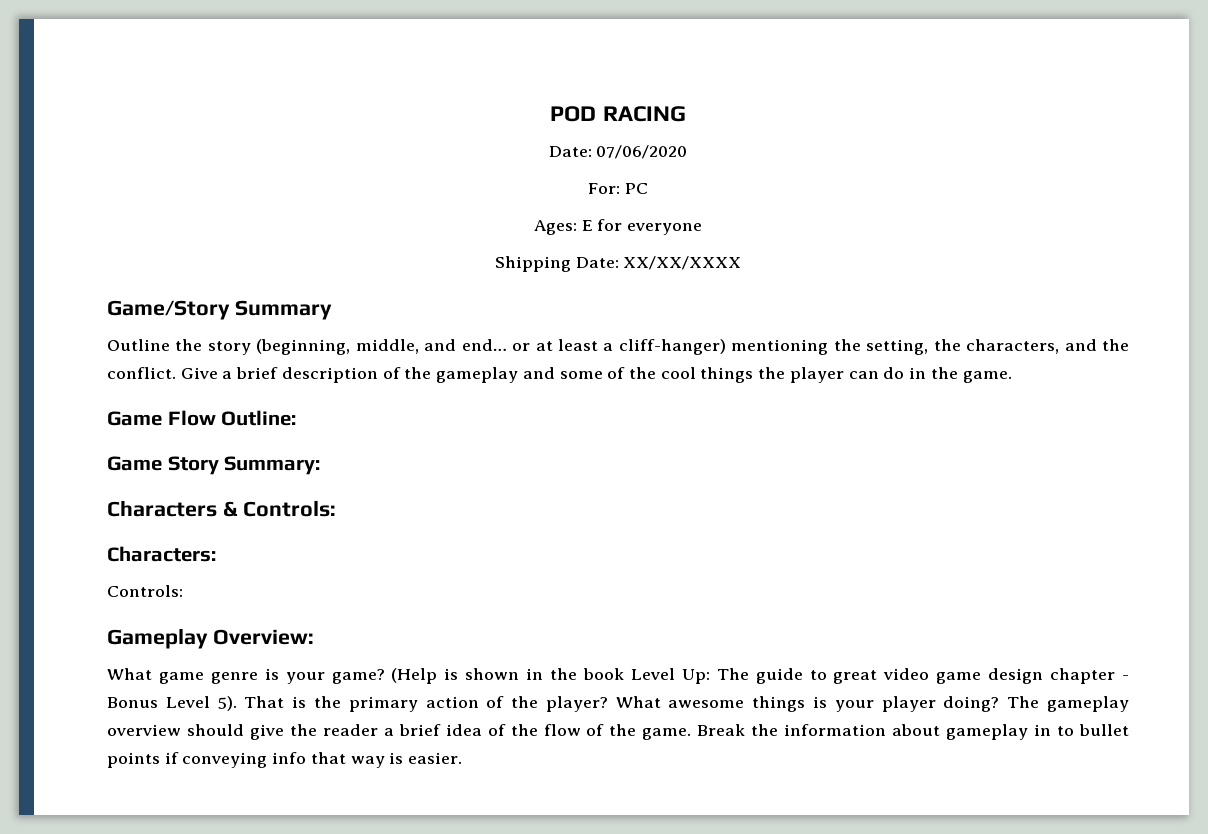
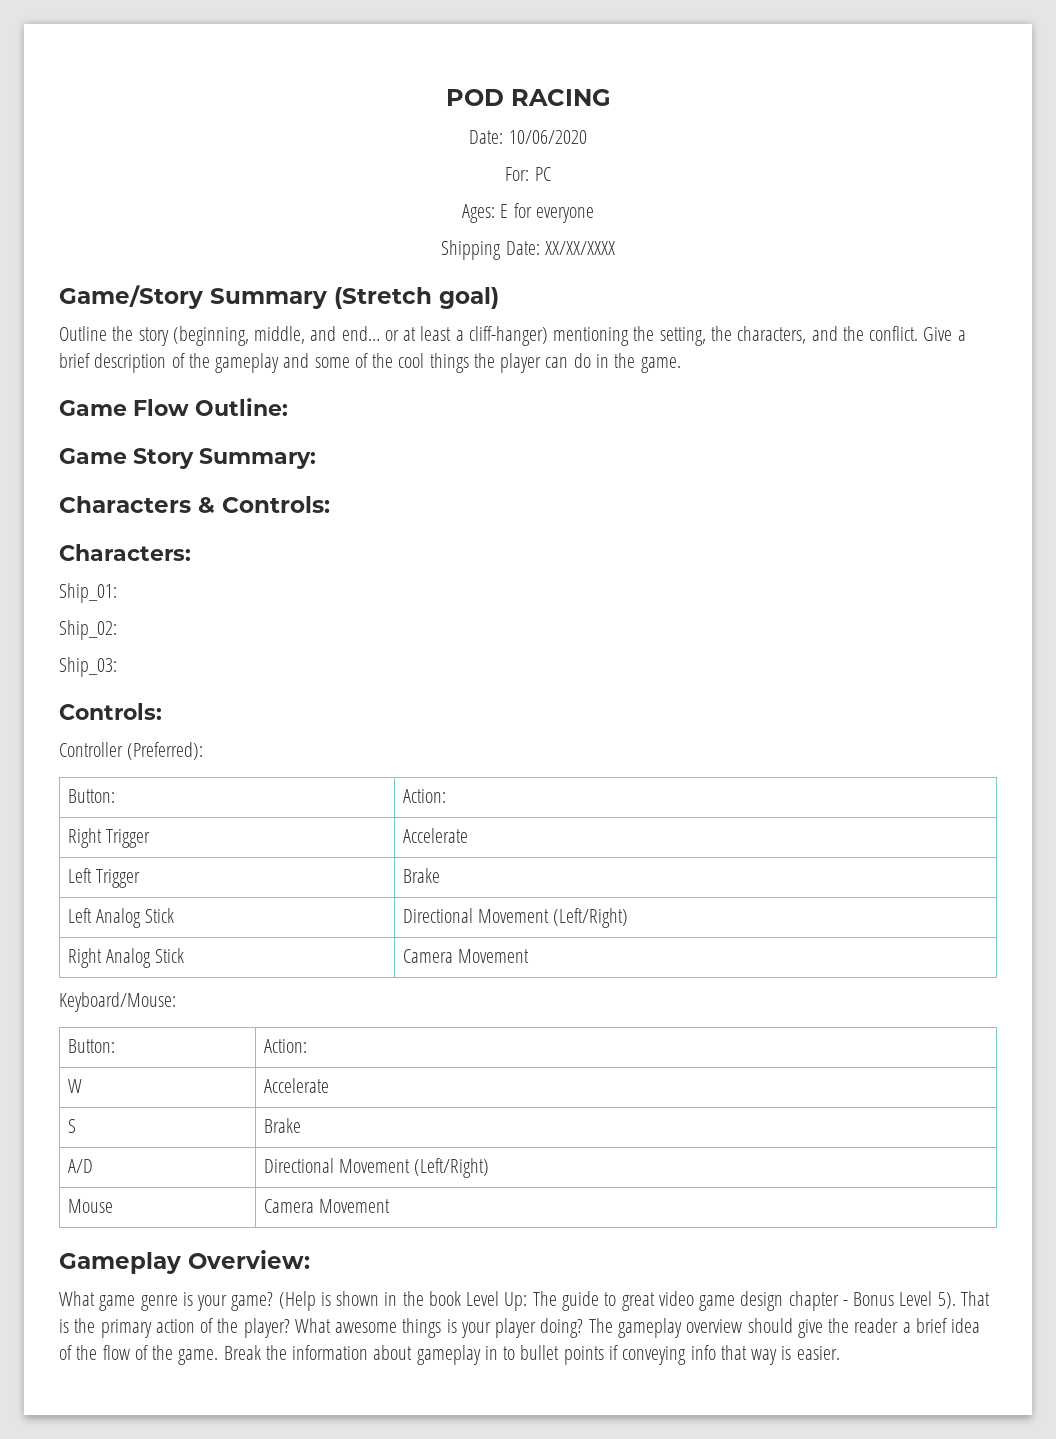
- Date: 07/06/2020
+ Date: 10/06/2020
- Game/Story Summary
+ Game/Story Summary (Stretch goal)
  Characters:
+ Ship_01:
+ Ship_02:
+ Ship_03:
  Controls:
+ Controller (Preferred):
+ Button: | Action:
+ Right Trigger | Accelerate
+ Left Trigger | Brake
+ Left Analog Stick | Directional Movement (Left/Right)
+ Right Analog Stick | Camera Movement
+ Keyboard/Mouse:
+ Button: | Action:
+ W | Accelerate
+ S | Brake
+ A/D | Directional Movement (Left/Right)
+ Mouse | Camera Movement

